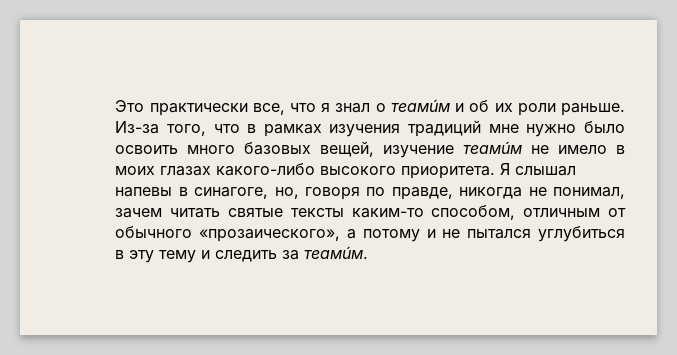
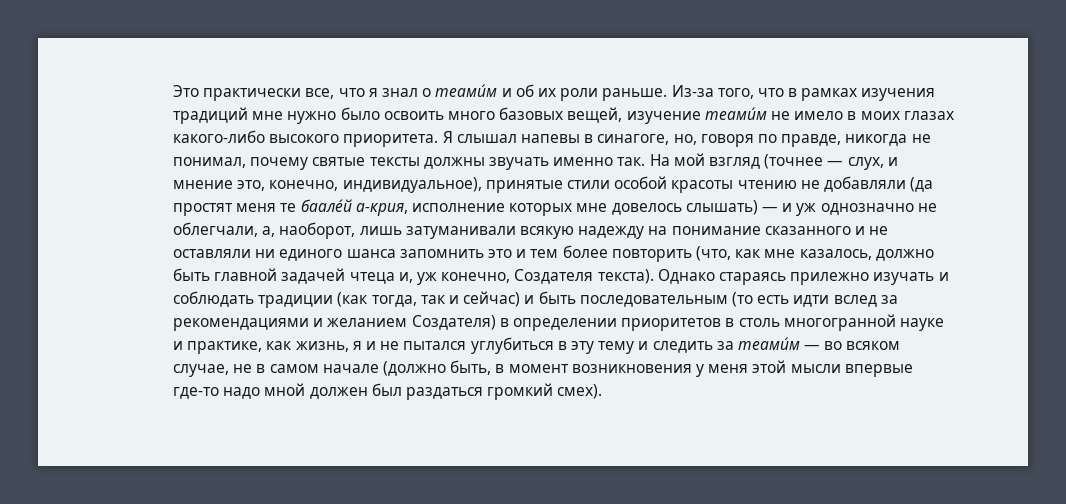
- Я слышал напевы в синагоге, но, говоря по правде, никогда не понимал, зачем читать святые тексты каким-то способом, отличным от обычного «прозаического», а потому и не пытался углубиться в эту тему и следить за теамúм.
+ Я слышал напевы в синагоге, но, говоря по правде, никогда не понимал, почему святые тексты должны звучать именно так. На мой взгляд (точнее — слух, и мнение это, конечно, индивидуальное), принятые стили особой красоты чтению не добавляли (да простят меня те баалéй а-крия, исполнение которых мне довелось слышать) — и уж однозначно не облегчали, а, наоборот, лишь затуманивали всякую надежду на понимание сказанного и не оставляли ни единого шанса запомнить это и тем более повторить (что, как мне казалось, должно быть главной задачей чтеца и, уж конечно, Создателя текста). Однако стараясь прилежно изучать и соблюдать традиции (как тогда, так и сейчас) и быть последовательным (то есть идти вслед за рекомендациями и желанием Создателя) в определении приоритетов в столь многогранной науке и практике, как жизнь, я и не пытался углубиться в эту тему и следить за теамúм — во всяком случае, не в самом начале (должно быть, в момент возникновения у меня этой мысли впервые где-то надо мной должен был раздаться громкий смех).

